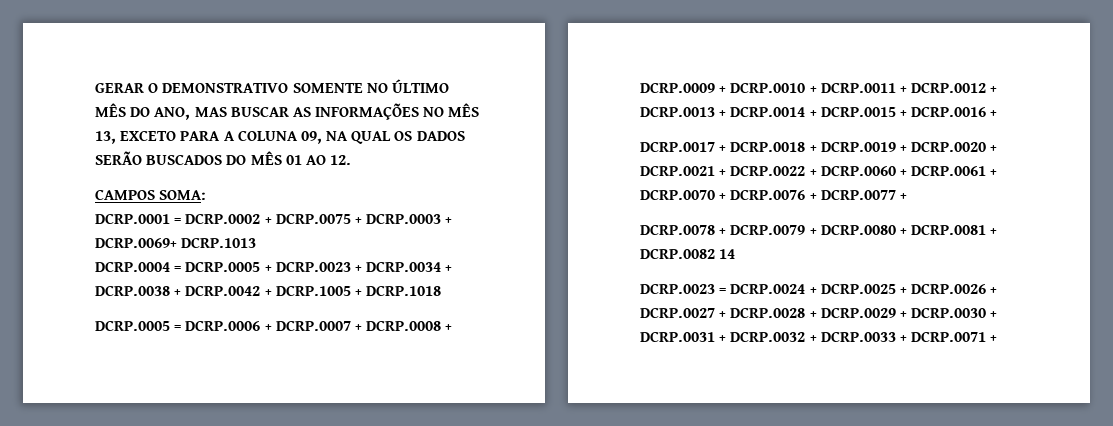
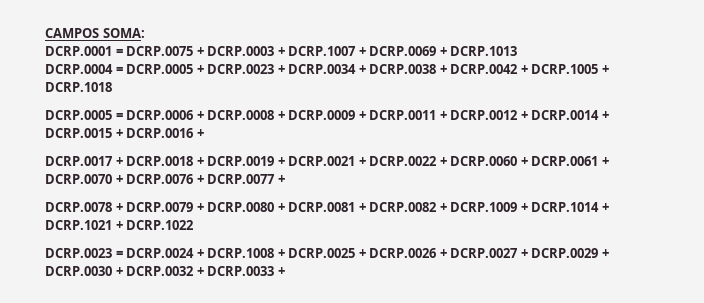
- GERAR O DEMONSTRATIVO SOMENTE NO ÚLTIMO MÊS DO ANO, MAS BUSCAR AS INFORMAÇÕES NO MÊS 13, EXCETO PARA A COLUNA 09, NA QUAL OS DADOS SERÃO BUSCADOS DO MÊS 01 AO 12.
- DCRP.0001 = DCRP.0002 + DCRP.0075 + DCRP.0003 + DCRP.0069+ DCRP.1013
+ DCRP.0001 = DCRP.0075 + DCRP.0003 + DCRP.1007 + DCRP.0069 + DCRP.1013
- DCRP.0005 = DCRP.0006 + DCRP.0007 + DCRP.0008 + DCRP.0009 + DCRP.0010 + DCRP.0011 + DCRP.0012 + DCRP.0013 + DCRP.0014 + DCRP.0015 + DCRP.0016 +
+ DCRP.0005 = DCRP.0006 + DCRP.0008 + DCRP.0009 + DCRP.0011 + DCRP.0012 + DCRP.0014 + DCRP.0015 + DCRP.0016 +
- DCRP.0017 + DCRP.0018 + DCRP.0019 + DCRP.0020 + DCRP.0021 + DCRP.0022 + DCRP.0060 + DCRP.0061 + DCRP.0070 + DCRP.0076 + DCRP.0077 +
+ DCRP.0017 + DCRP.0018 + DCRP.0019 + DCRP.0021 + DCRP.0022 + DCRP.0060 + DCRP.0061 + DCRP.0070 + DCRP.0076 + DCRP.0077 +
- DCRP.0078 + DCRP.0079 + DCRP.0080 + DCRP.0081 + DCRP.0082 14
+ DCRP.0078 + DCRP.0079 + DCRP.0080 + DCRP.0081 + DCRP.0082 + DCRP.1009 + DCRP.1014 + DCRP.1021 + DCRP.1022
- DCRP.0023 = DCRP.0024 + DCRP.0025 + DCRP.0026 + DCRP.0027 + DCRP.0028 + DCRP.0029 + DCRP.0030 + DCRP.0031 + DCRP.0032 + DCRP.0033 + DCRP.0071 +
+ DCRP.0023 = DCRP.0024 + DCRP.1008 + DCRP.0025 + DCRP.0026 + DCRP.0027 + DCRP.0029 + DCRP.0030 + DCRP.0032 + DCRP.0033 +

